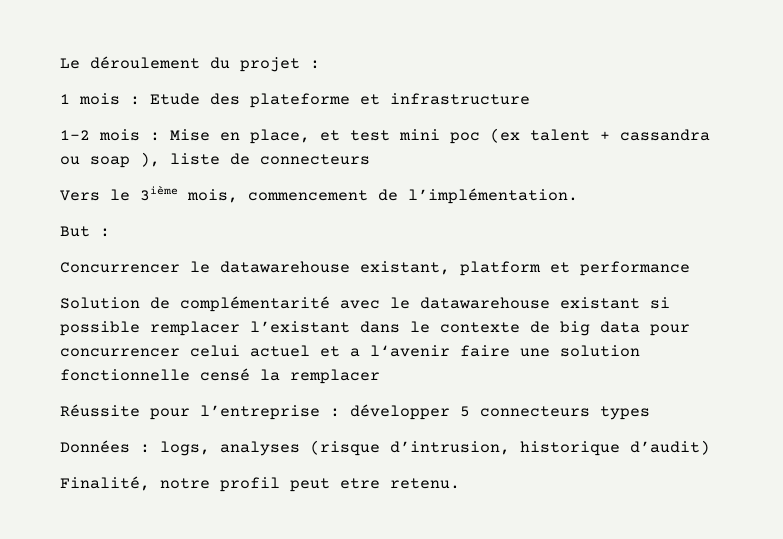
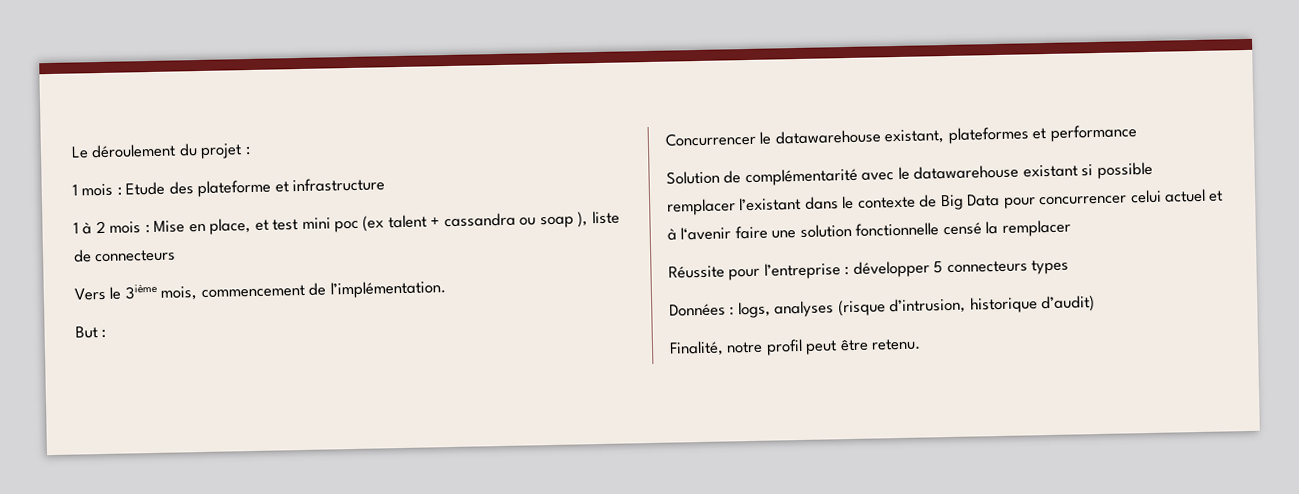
- 1-2 mois : Mise en place, et test mini poc (ex talent + cassandra ou soap ), liste de connecteurs
+ 1 à 2 mois : Mise en place, et test mini poc (ex talent + cassandra ou soap ), liste de connecteurs
- Concurrencer le datawarehouse existant, platform et performance
+ Concurrencer le datawarehouse existant, plateformes et performance
- Solution de complémentarité avec le datawarehouse existant si possible remplacer l’existant dans le contexte de big data pour concurrencer celui actuel et a l‘avenir faire une solution fonctionnelle censé la remplacer
+ Solution de complémentarité avec le datawarehouse existant si possible remplacer l’existant dans le contexte de Big Data pour concurrencer celui actuel et à l‘avenir faire une solution fonctionnelle censé la remplacer
- Finalité, notre profil peut etre retenu.
+ Finalité, notre profil peut être retenu.

